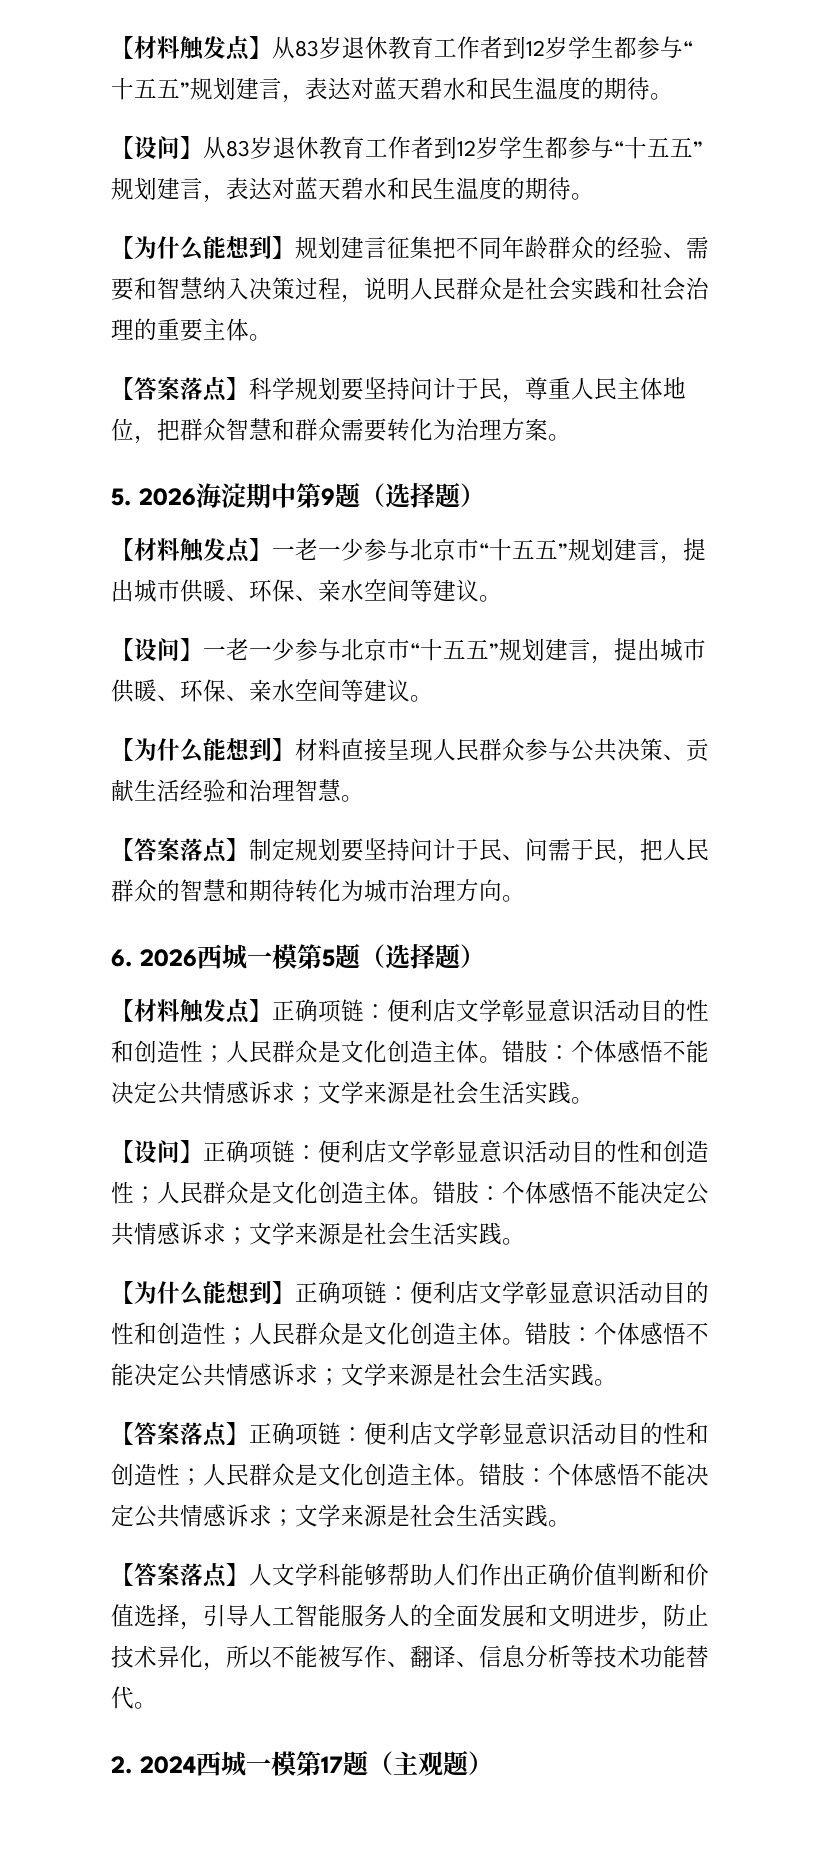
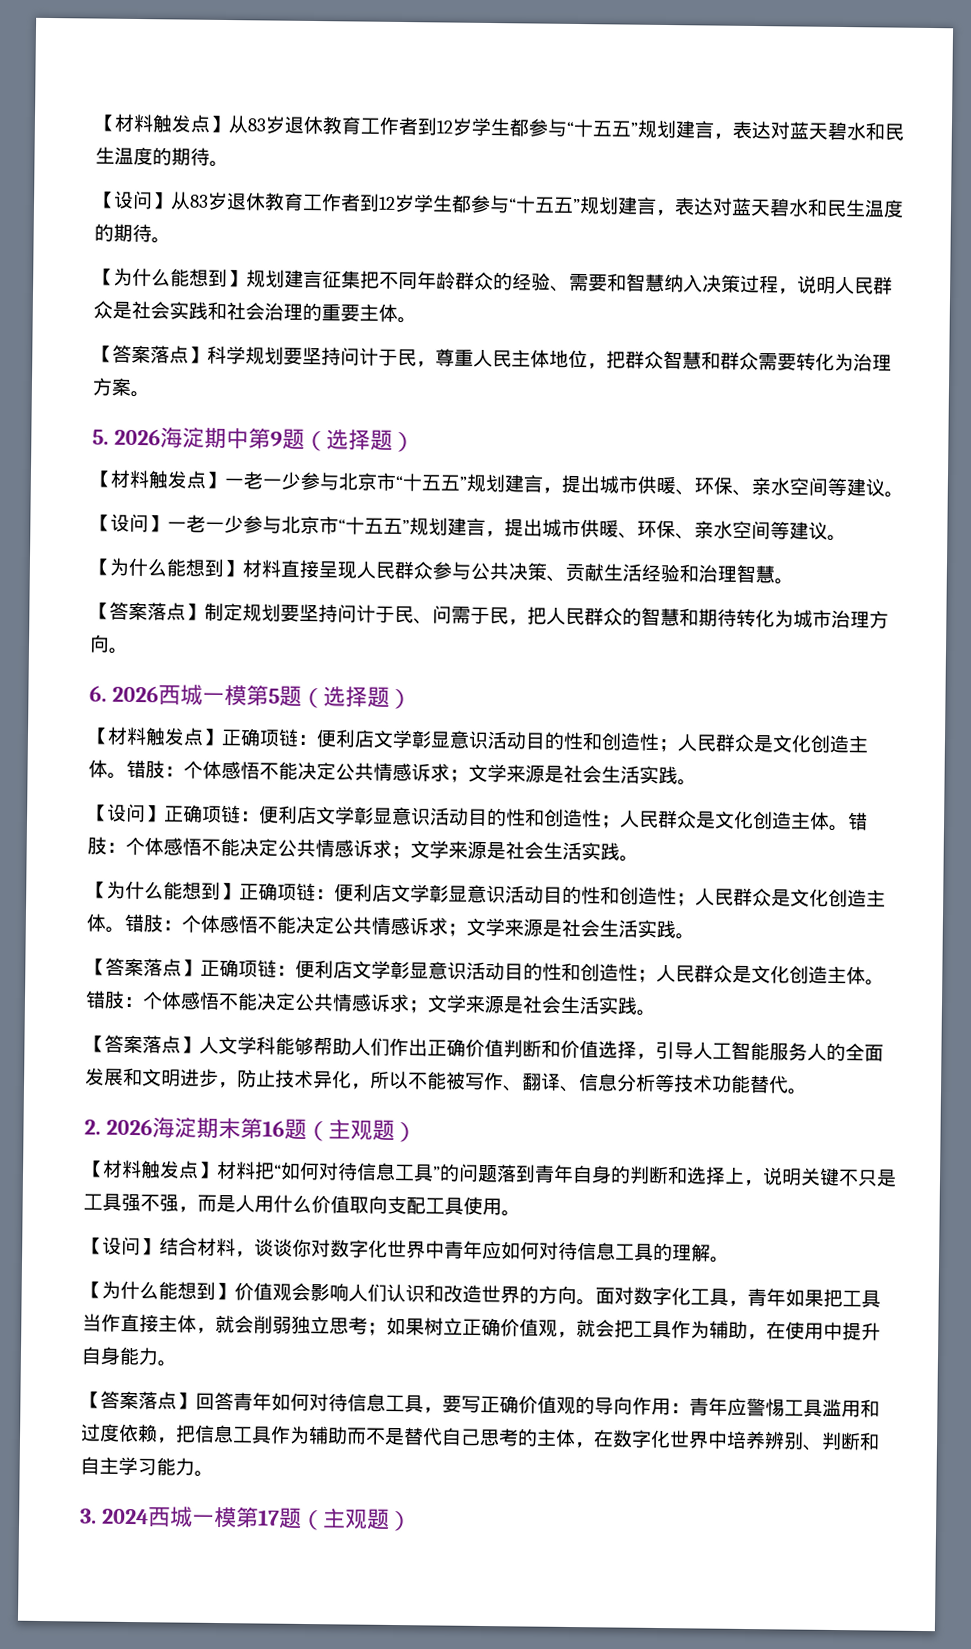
- 2. 2024西城一模第17题（主观题）
+ 2. 2026海淀期末第16题（主观题）
+ 【材料触发点】材料把“如何对待信息工具”的问题落到青年自身的判断和选择上，说明关键不只是工具强不强，而是人用什么价值取向支配工具使用。
+ 【设问】结合材料，谈谈你对数字化世界中青年应如何对待信息工具的理解。
+ 【为什么能想到】价值观会影响人们认识和改造世界的方向。面对数字化工具，青年如果把工具当作直接主体，就会削弱独立思考；如果树立正确价值观，就会把工具作为辅助，在使用中提升自身能力。
+ 【答案落点】回答青年如何对待信息工具，要写正确价值观的导向作用：青年应警惕工具滥用和过度依赖，把信息工具作为辅助而不是替代自己思考的主体，在数字化世界中培养辨别、判断和自主学习能力。
+ 3. 2024西城一模第17题（主观题）

